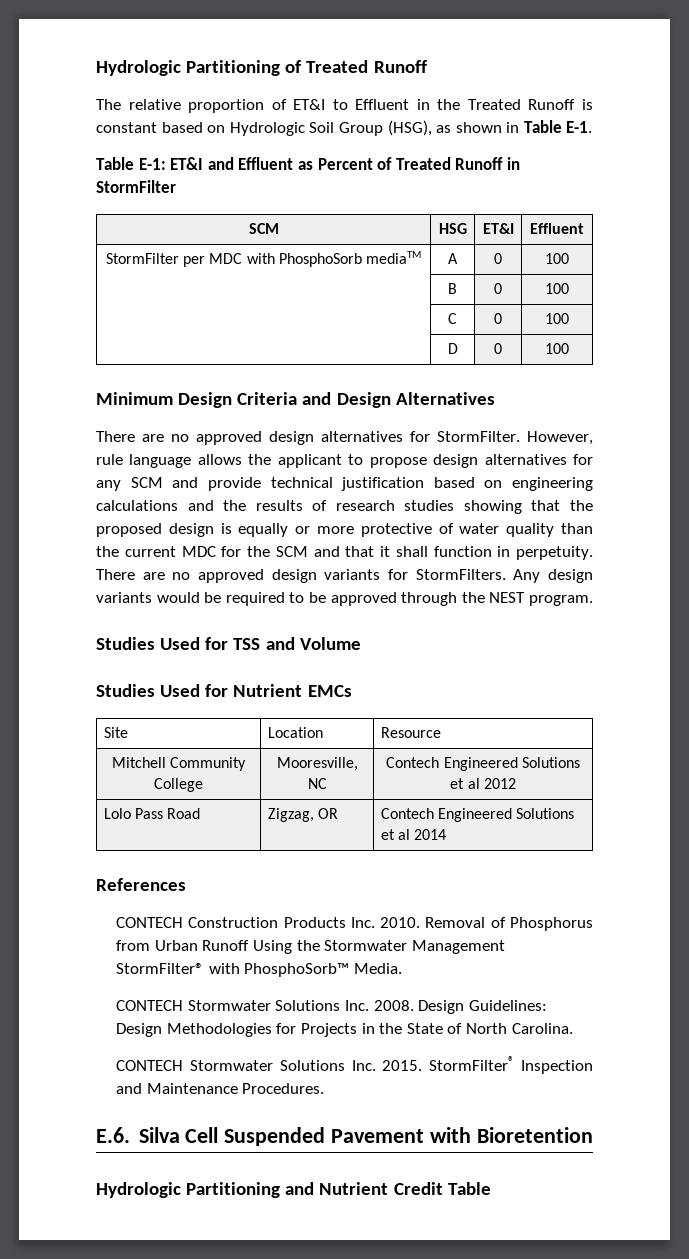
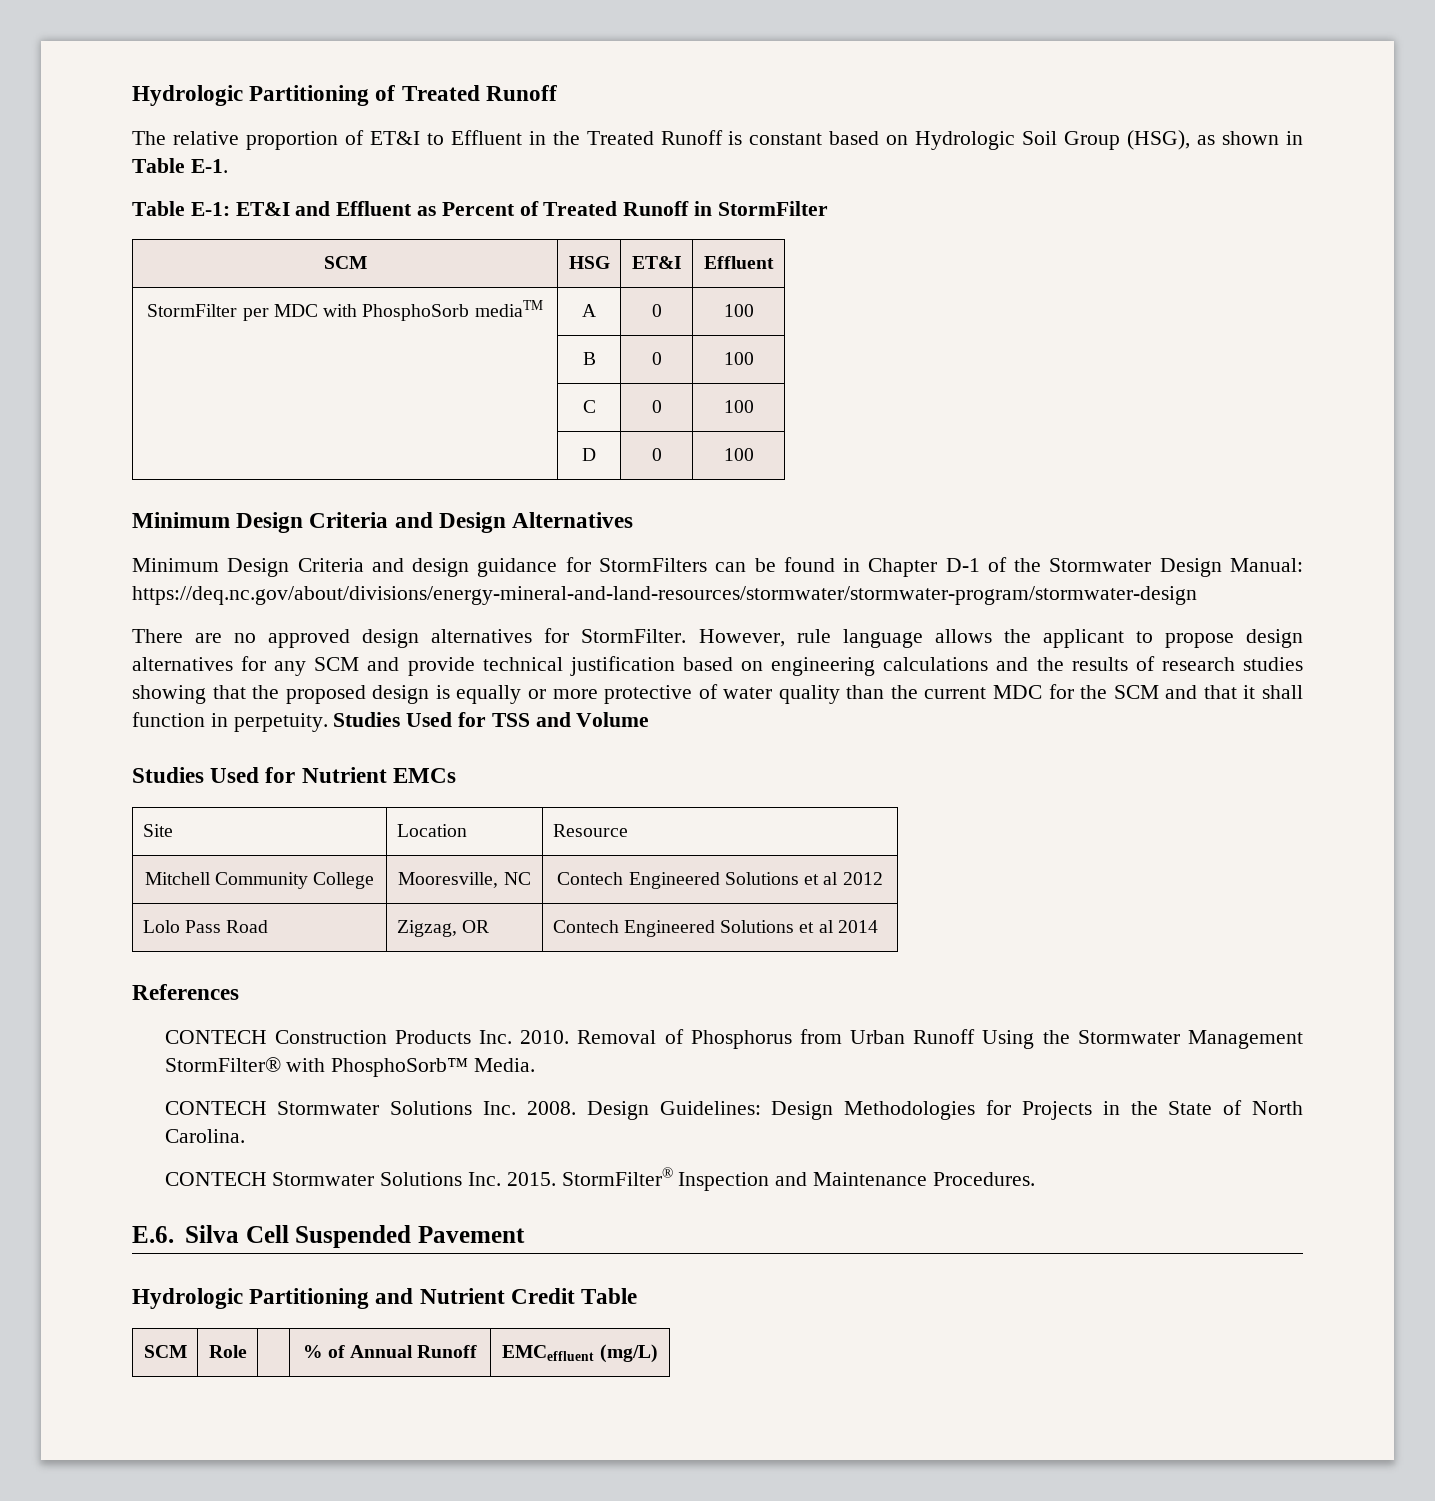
+ Minimum Design Criteria and design guidance for StormFilters can be found in Chapter D-1 of the Stormwater Design Manual: https://deq.nc.gov/about/divisions/energy-mineral-and-land-resources/stormwater/stormwater-program/stormwater-design
- However, rule language allows the applicant to propose design alternatives for any SCM and provide technical justification based on engineering calculations and the results of research studies showing that the proposed design is equally or more protective of water quality than the current MDC for the SCM and that it shall function in perpetuity. There are no approved design variants for StormFilters. Any design variants would be required to be approved through the NEST program.
- Studies Used for TSS and Volume
+ However, rule language allows the applicant to propose design alternatives for any SCM and provide technical justification based on engineering calculations and the results of research studies showing that the proposed design is equally or more protective of water quality than the current MDC for the SCM and that it shall function in perpetuity. Studies Used for TSS and Volume
- E.6. Silva Cell Suspended Pavement with Bioretention
+ E.6. Silva Cell Suspended Pavement
+ SCM | Role | | % of Annual Runoff | EMCeffluent (mg/L)

